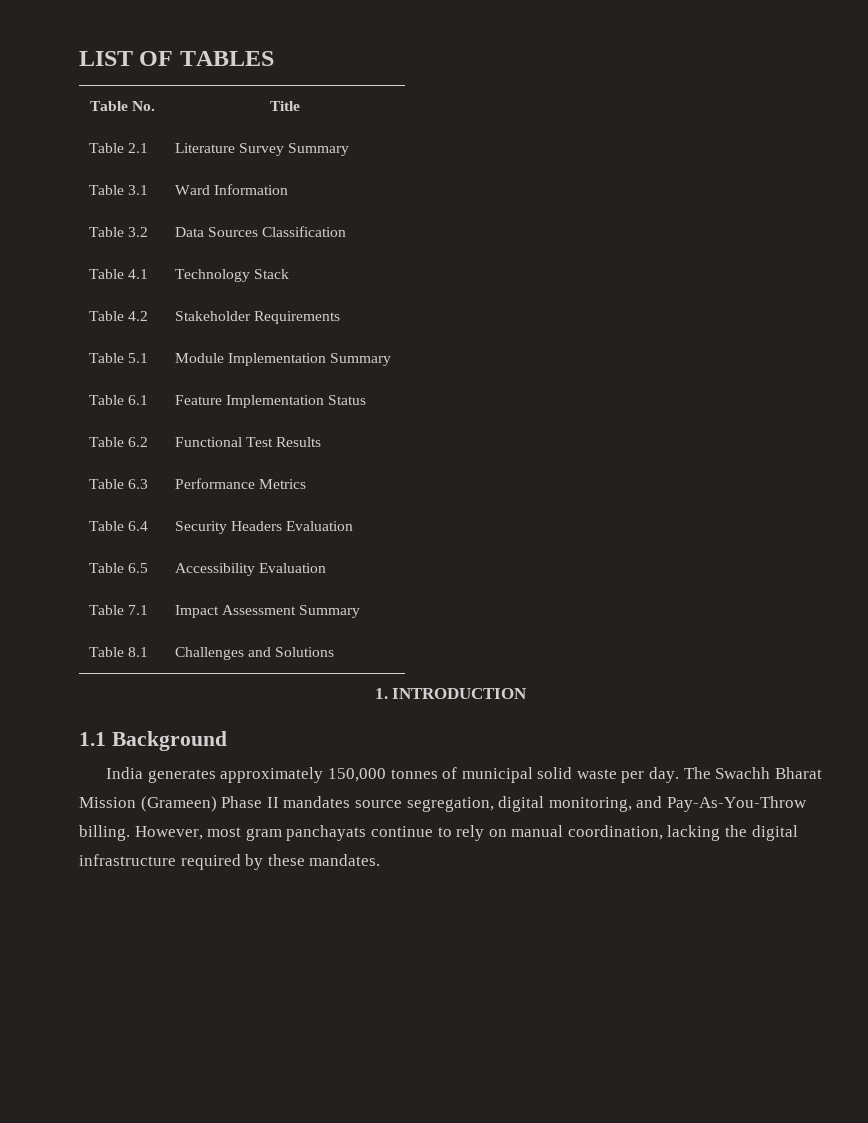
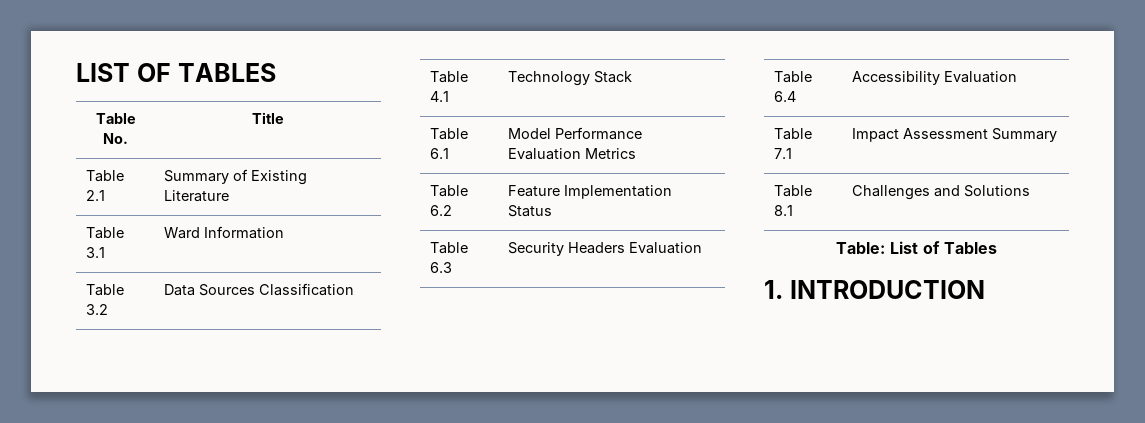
- Table 2.1 | Literature Survey Summary
+ Table 2.1 | Summary of Existing Literature
- Table 4.2 | Stakeholder Requirements
- Table 5.1 | Module Implementation Summary
- Table 6.1 | Feature Implementation Status
- Table 6.2 | Functional Test Results
- Table 6.3 | Performance Metrics
- Table 6.4 | Security Headers Evaluation
+ Table 6.1 | Model Performance Evaluation Metrics
+ Table 6.2 | Feature Implementation Status
+ Table 6.3 | Security Headers Evaluation
- Table 6.5 | Accessibility Evaluation
+ Table 6.4 | Accessibility Evaluation
+ Table: List of Tables
  1. INTRODUCTION
- 1.1 Background
- India generates approximately 150,000 tonnes of municipal solid waste per day. The Swachh Bharat Mission (Grameen) Phase II mandates source segregation, digital monitoring, and Pay-As-You-Throw billing. However, most gram panchayats continue to rely on manual coordination, lacking the digital infrastructure required by these mandates.

